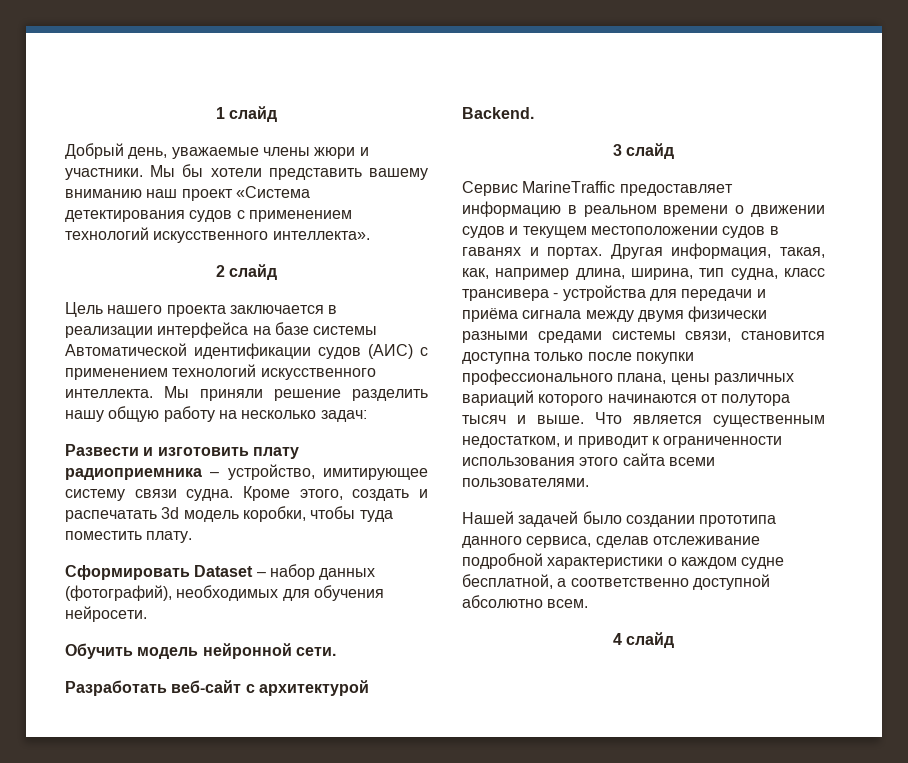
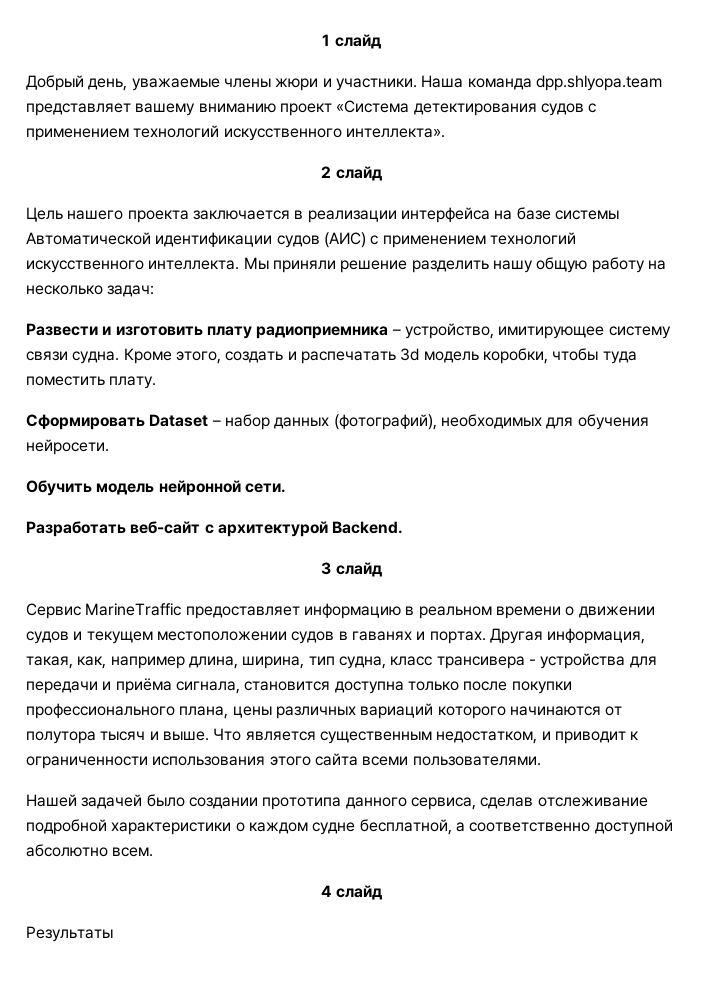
- Мы бы хотели представить вашему вниманию наш проект «Система детектирования судов с применением технологий искусственного интеллекта».
+ Наша команда dpp.shlyopa.team представляет вашему вниманию проект «Система детектирования судов с применением технологий искусственного интеллекта».
- Другая информация, такая, как, например длина, ширина, тип судна, класс трансивера - устройства для передачи и приёма сигнала между двумя физически разными средами системы связи, становится доступна только после покупки профессионального плана, цены различных вариаций которого начинаются от полутора тысяч и выше.
+ Другая информация, такая, как, например длина, ширина, тип судна, класс трансивера - устройства для передачи и приёма сигнала, становится доступна только после покупки профессионального плана, цены различных вариаций которого начинаются от полутора тысяч и выше.
+ Результаты

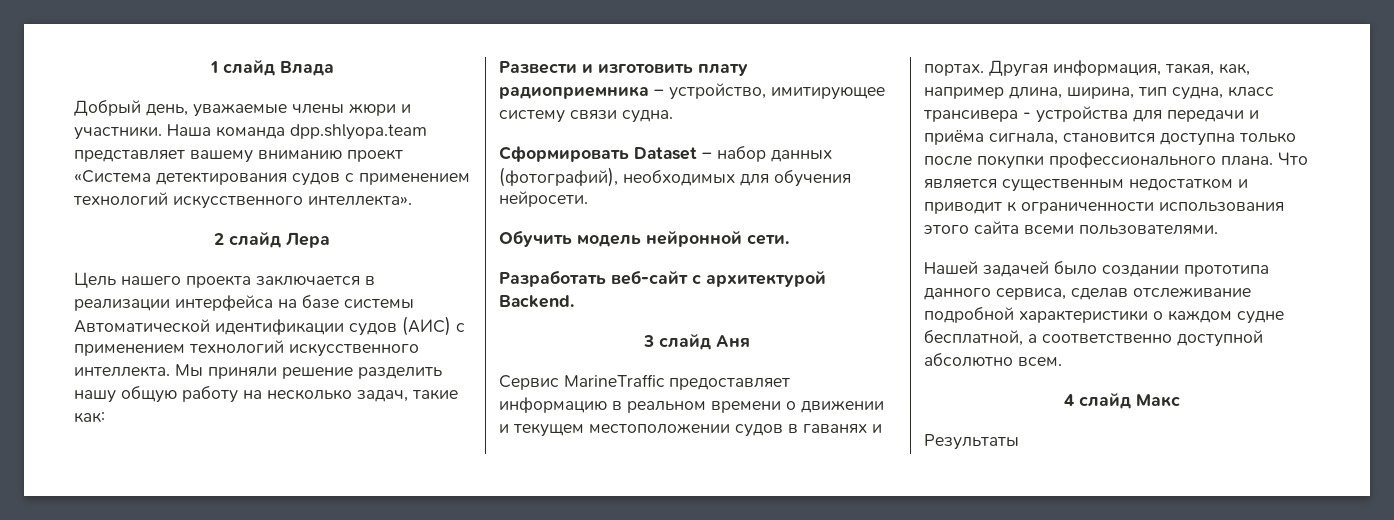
- 1 слайд
+ 1 слайд Влада
- 2 слайд
+ 2 слайд Лера
- Мы приняли решение разделить нашу общую работу на несколько задач:
+ Мы приняли решение разделить нашу общую работу на несколько задач, такие как:
- Кроме этого, создать и распечатать 3d модель коробки, чтобы туда поместить плату.
- 3 слайд
+ 3 слайд Аня
- Сервис MarineTraffic предоставляет информацию в реальном времени о движении судов и текущем местоположении судов в гаванях и портах.
+ Сервис MarineTraffic предоставляет информацию в реальном времени о движении и текущем местоположении судов в гаванях и портах.
- Другая информация, такая, как, например длина, ширина, тип судна, класс трансивера - устройства для передачи и приёма сигнала, становится доступна только после покупки профессионального плана, цены различных вариаций которого начинаются от полутора тысяч и выше.
+ Другая информация, такая, как, например длина, ширина, тип судна, класс трансивера - устройства для передачи и приёма сигнала, становится доступна только после покупки профессионального плана.
- Что является существенным недостатком, и приводит к ограниченности использования этого сайта всеми пользователями.
+ Что является существенным недостатком и приводит к ограниченности использования этого сайта всеми пользователями.
- 4 слайд
+ 4 слайд Макс

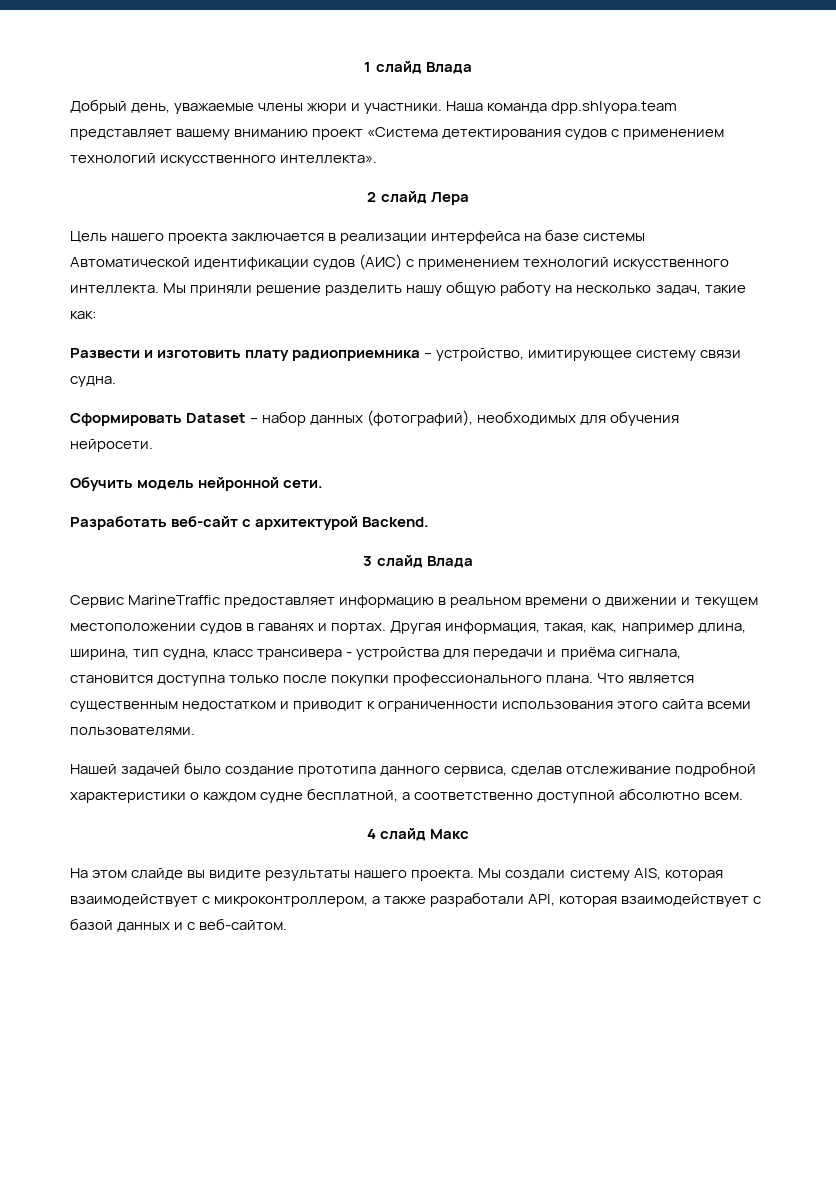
- 3 слайд Аня
+ 3 слайд Влада
- Нашей задачей было создании прототипа данного сервиса, сделав отслеживание подробной характеристики о каждом судне бесплатной, а соответственно доступной абсолютно всем.
+ Нашей задачей было создание прототипа данного сервиса, сделав отслеживание подробной характеристики о каждом судне бесплатной, а соответственно доступной абсолютно всем.
- Результаты
+ На этом слайде вы видите результаты нашего проекта. Мы создали систему AIS, которая взаимодействует с микроконтроллером, а также разработали API, которая взаимодействует с базой данных и с веб-сайтом.

